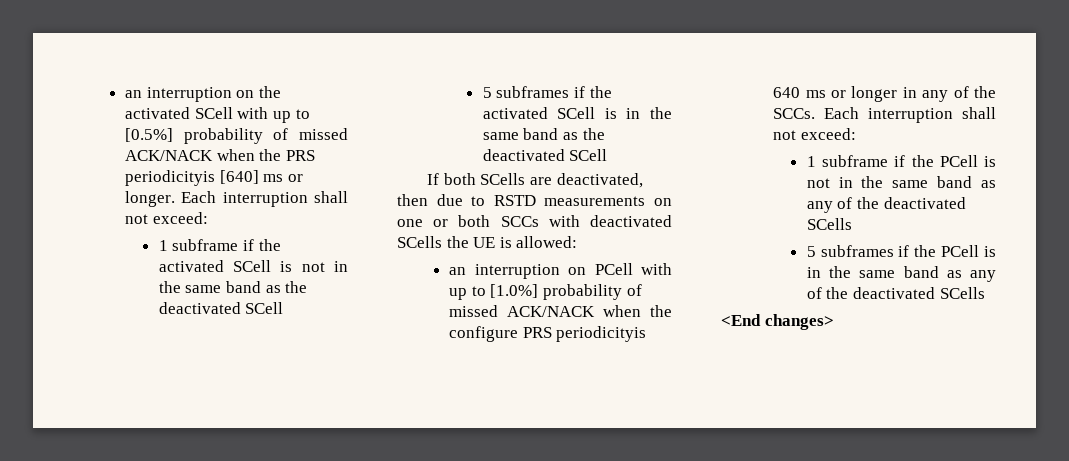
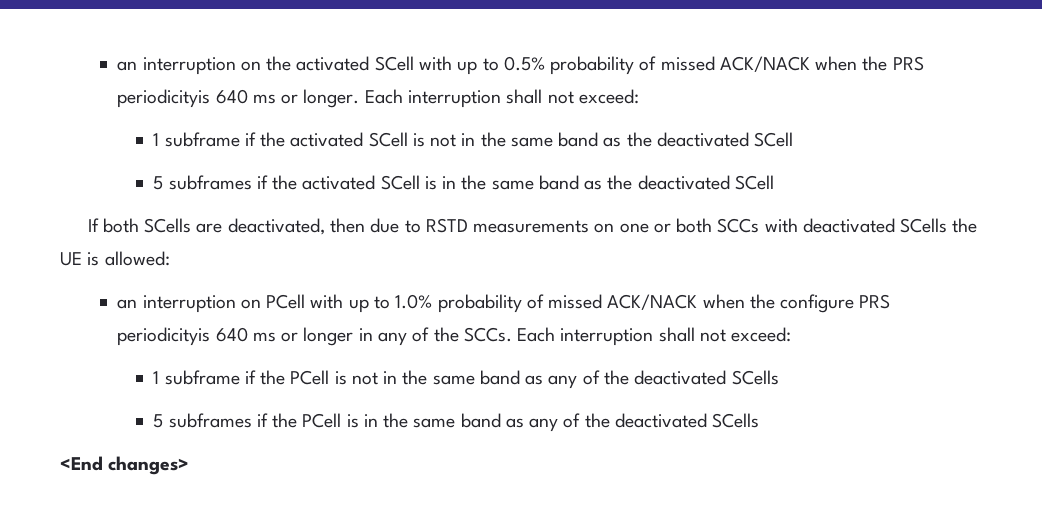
- an interruption on the activated SCell with up to [0.5%] probability of missed ACK/NACK when the PRS periodicityis [640] ms or longer.
+ an interruption on the activated SCell with up to 0.5% probability of missed ACK/NACK when the PRS periodicityis 640 ms or longer.
- an interruption on PCell with up to [1.0%] probability of missed ACK/NACK when the configure PRS periodicityis 640 ms or longer in any of the SCCs.
+ an interruption on PCell with up to 1.0% probability of missed ACK/NACK when the configure PRS periodicityis 640 ms or longer in any of the SCCs.

